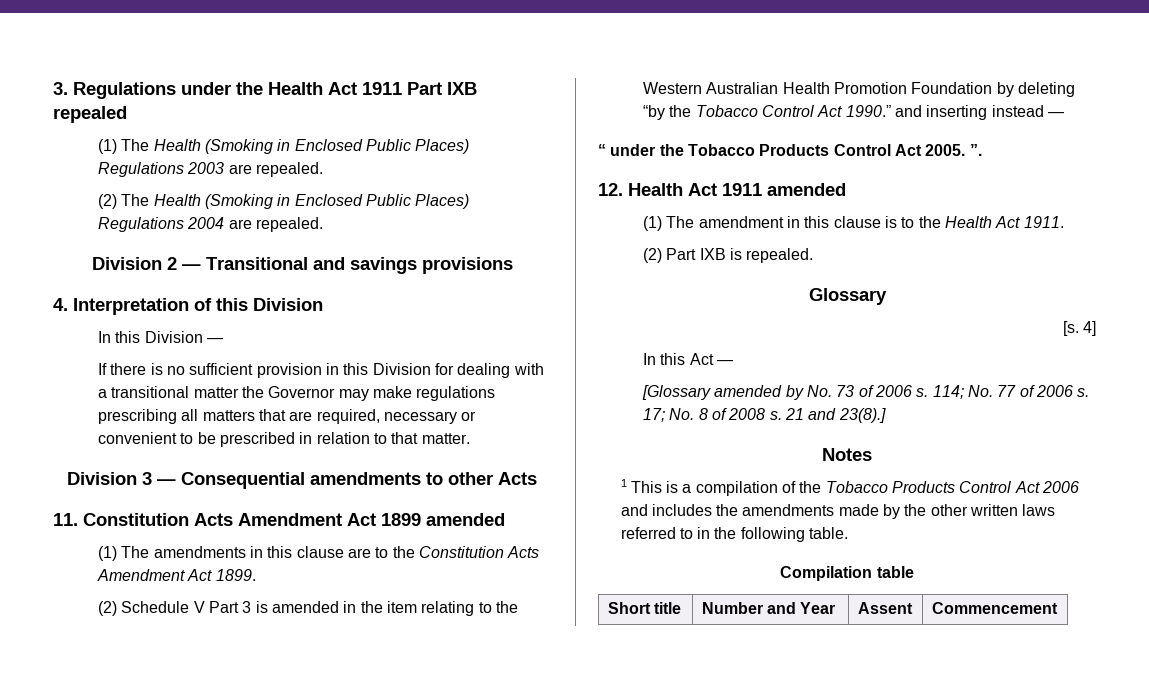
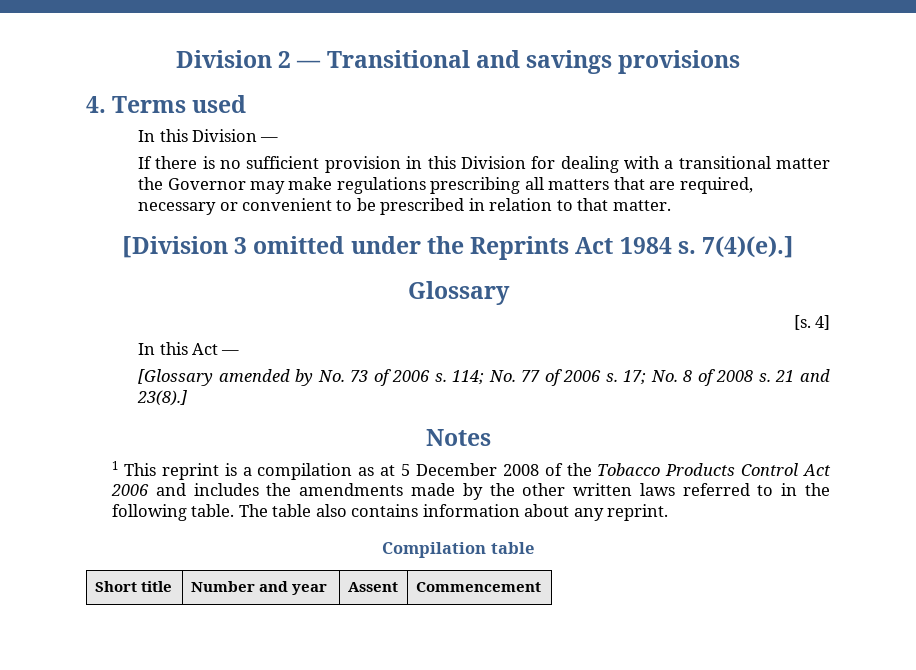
- 3. Regulations under the Health Act 1911 Part IXB repealed
- (1) The Health (Smoking in Enclosed Public Places) Regulations 2003 are repealed.
- (2) The Health (Smoking in Enclosed Public Places) Regulations 2004 are repealed.
- 4. Interpretation of this Division
+ 4. Terms used
- Division 3 — Consequential amendments to other Acts
- 11. Constitution Acts Amendment Act 1899 amended
- (1) The amendments in this clause are to the Constitution Acts Amendment Act 1899.
- (2) Schedule V Part 3 is amended in the item relating to the Western Australian Health Promotion Foundation by deleting “by the Tobacco Control Act 1990.” and inserting instead —
- “ under the Tobacco Products Control Act 2005. ”.
- 12. Health Act 1911 amended
- (1) The amendment in this clause is to the Health Act 1911.
- (2) Part IXB is repealed.
+ [Division 3 omitted under the Reprints Act 1984 s. 7(4)(e).]
- 1 This is a compilation of the Tobacco Products Control Act 2006 and includes the amendments made by the other written laws referred to in the following table.
+ 1 This reprint is a compilation as at 5 December 2008 of the Tobacco Products Control Act 2006 and includes the amendments made by the other written laws referred to in the following table. The table also contains information about any reprint.
- Short title | Number and Year | Assent | Commencement
+ Short title | Number and year | Assent | Commencement

